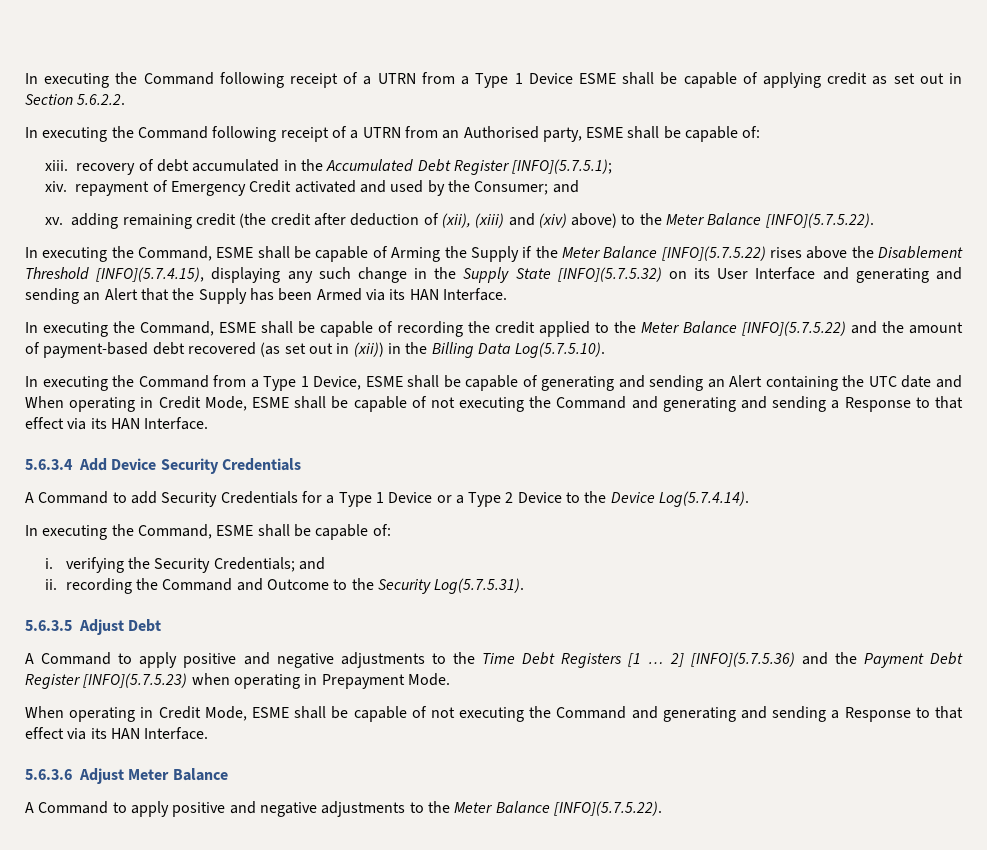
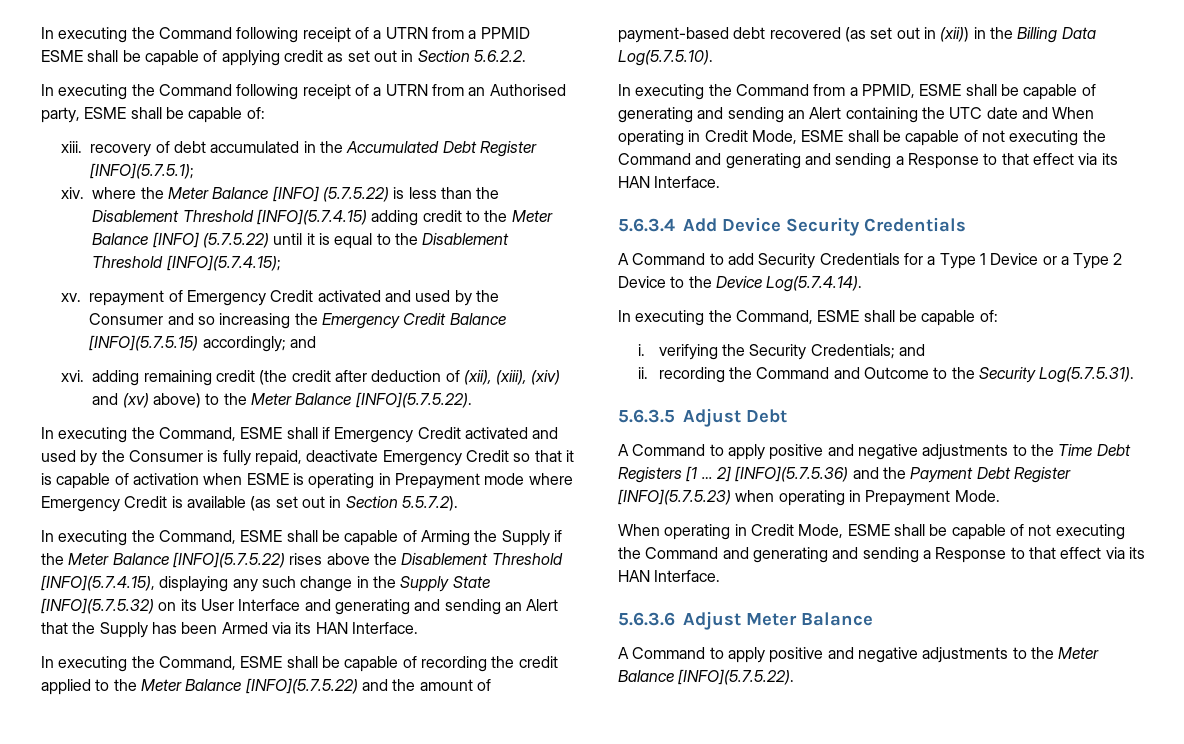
- In executing the Command following receipt of a UTRN from a Type 1 Device ESME shall be capable of applying credit as set out in Section 5.6.2.2.
+ In executing the Command following receipt of a UTRN from a PPMID ESME shall be capable of applying credit as set out in Section 5.6.2.2.
- xiv. repayment of Emergency Credit activated and used by the Consumer; and
- xv. adding remaining credit (the credit after deduction of (xii), (xiii) and (xiv) above) to the Meter Balance [INFO](5.7.5.22).
+ xiv. where the Meter Balance [INFO] (5.7.5.22) is less than the Disablement Threshold [INFO](5.7.4.15) adding credit to the Meter Balance [INFO] (5.7.5.22) until it is equal to the Disablement Threshold [INFO](5.7.4.15);
+ xv. repayment of Emergency Credit activated and used by the Consumer and so increasing the Emergency Credit Balance [INFO](5.7.5.15) accordingly; and
+ xvi. adding remaining credit (the credit after deduction of (xii), (xiii), (xiv) and (xv) above) to the Meter Balance [INFO](5.7.5.22).
+ In executing the Command, ESME shall if Emergency Credit activated and used by the Consumer is fully repaid, deactivate Emergency Credit so that it is capable of activation when ESME is operating in Prepayment mode where Emergency Credit is available (as set out in Section 5.5.7.2).
- In executing the Command from a Type 1 Device, ESME shall be capable of generating and sending an Alert containing the UTC date and When operating in Credit Mode, ESME shall be capable of not executing the Command and generating and sending a Response to that effect via its HAN Interface.
+ In executing the Command from a PPMID, ESME shall be capable of generating and sending an Alert containing the UTC date and When operating in Credit Mode, ESME shall be capable of not executing the Command and generating and sending a Response to that effect via its HAN Interface.

